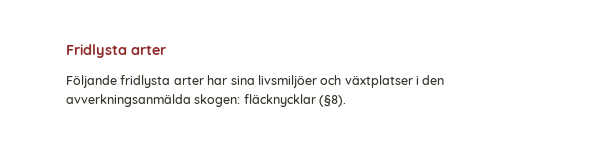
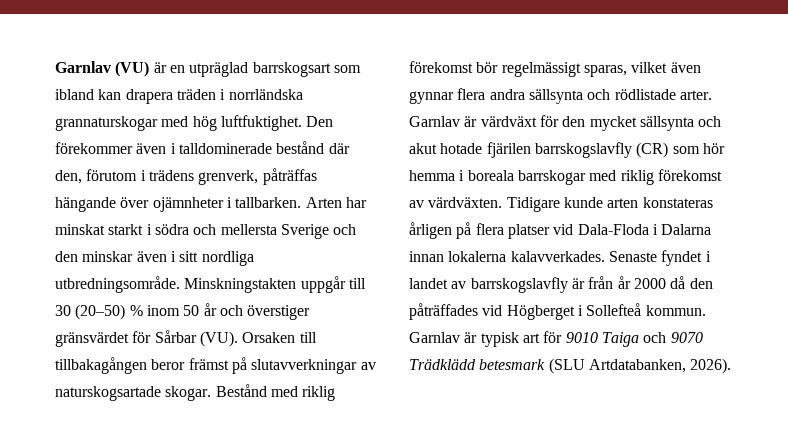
- Fridlysta arter
- Följande fridlysta arter har sina livsmiljöer och växtplatser i den avverkningsanmälda skogen: fläcknycklar (§8).
+ Garnlav (VU) är en utpräglad barrskogsart som ibland kan drapera träden i norrländska grannaturskogar med hög luftfuktighet. Den förekommer även i talldominerade bestånd där den, förutom i trädens grenverk, påträffas hängande över ojämnheter i tallbarken. Arten har minskat starkt i södra och mellersta Sverige och den minskar även i sitt nordliga utbredningsområde. Minskningstakten uppgår till 30 (20–50) % inom 50 år och överstiger gränsvärdet för Sårbar (VU). Orsaken till tillbakagången beror främst på slutavverkningar av naturskogsartade skogar. Bestånd med riklig förekomst bör regelmässigt sparas, vilket även gynnar flera andra sällsynta och rödlistade arter. Garnlav är värdväxt för den mycket sällsynta och akut hotade fjärilen barrskogslavfly (CR) som hör hemma i boreala barrskogar med riklig förekomst av värdväxten. Tidigare kunde arten konstateras årligen på flera platser vid Dala-Floda i Dalarna innan lokalerna kalavverkades. Senaste fyndet i landet av barrskogslavfly är från år 2000 då den påträffades vid Högberget i Sollefteå kommun. Garnlav är typisk art för 9010 Taiga och 9070 Trädklädd betesmark (SLU Artdatabanken, 2026).

